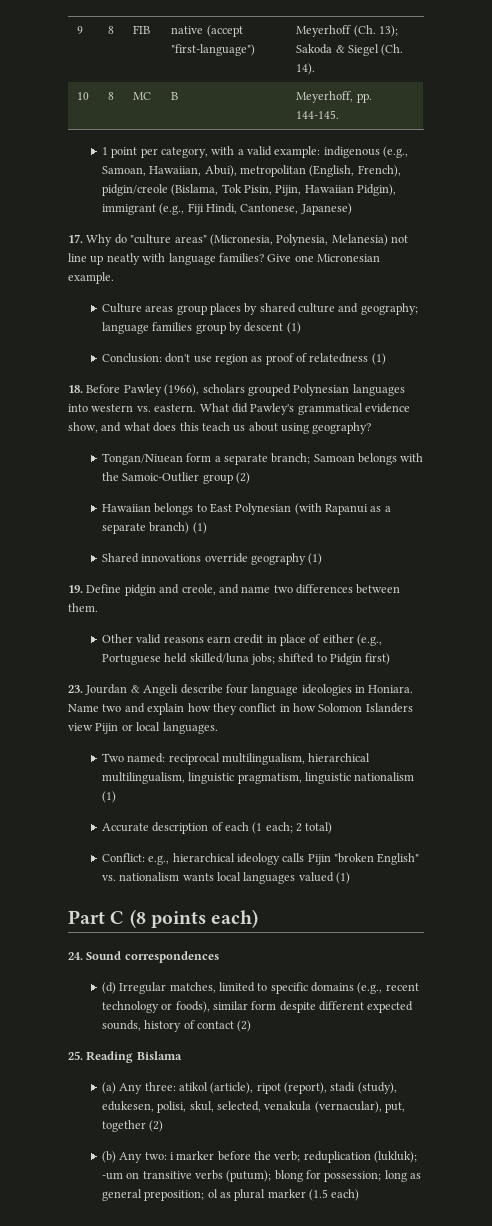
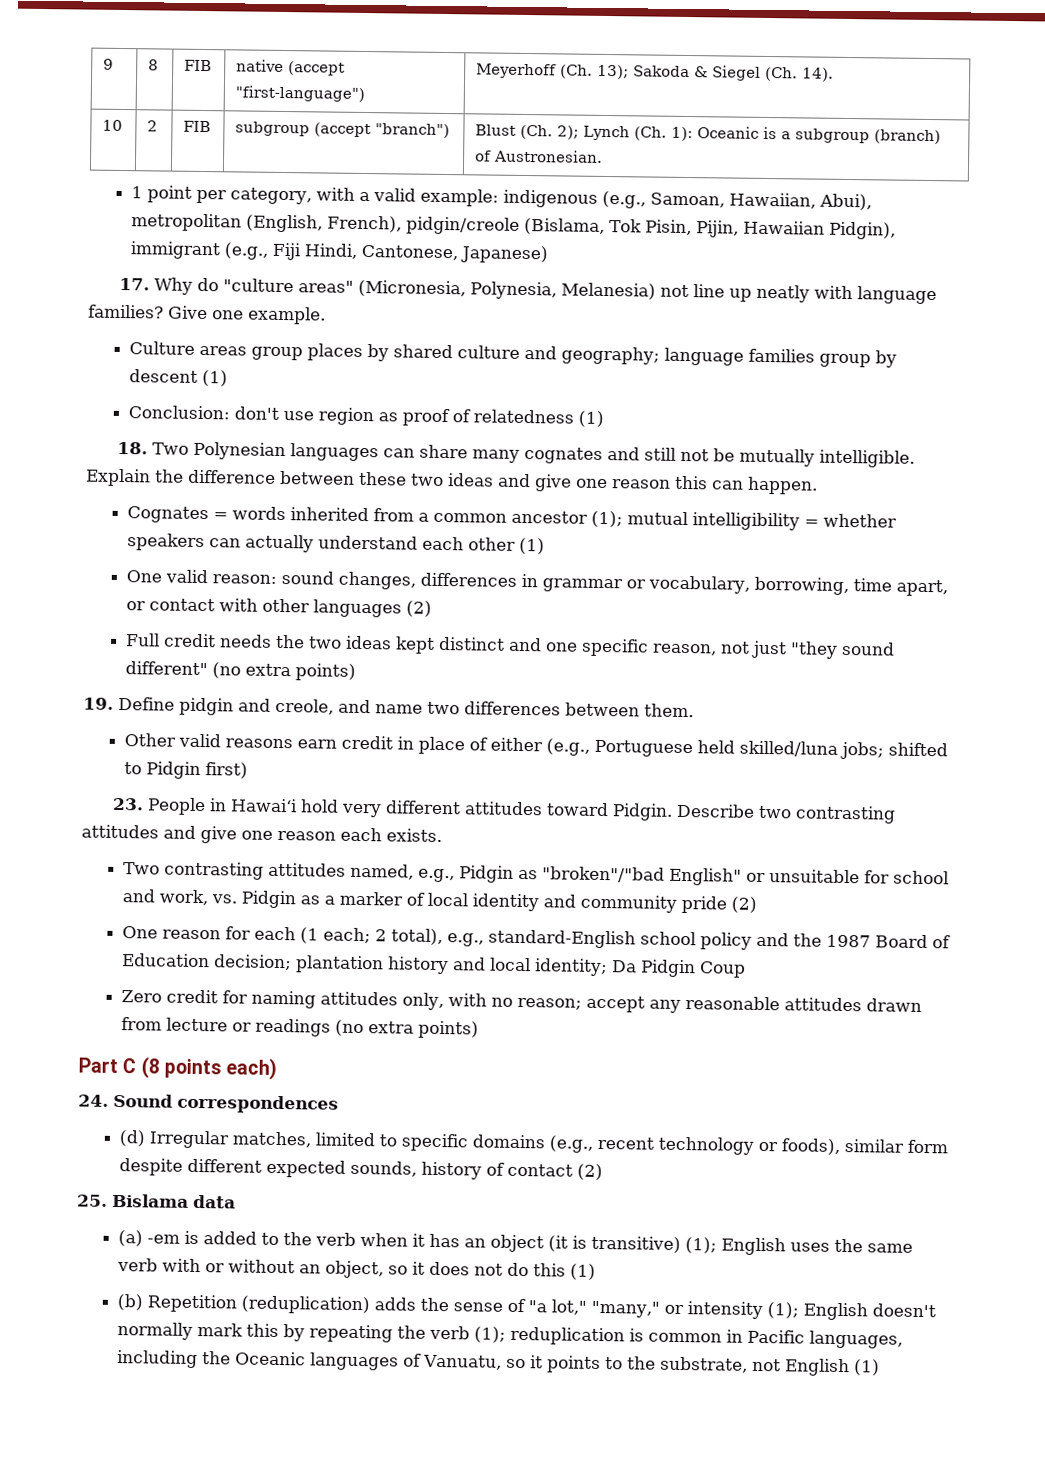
- 10 | 8 | MC | B | Meyerhoff, pp. 144-145.
+ 10 | 2 | FIB | subgroup (accept "branch") | Blust (Ch. 2); Lynch (Ch. 1): Oceanic is a subgroup (branch) of Austronesian.
- Give one Micronesian example.
+ Give one example.
- 18. Before Pawley (1966), scholars grouped Polynesian languages into western vs. eastern. What did Pawley's grammatical evidence show, and what does this teach us about using geography?
- Tongan/Niuean form a separate branch; Samoan belongs with the Samoic-Outlier group (2)
- Hawaiian belongs to East Polynesian (with Rapanui as a separate branch) (1)
- Shared innovations override geography (1)
+ 18. Two Polynesian languages can share many cognates and still not be mutually intelligible. Explain the difference between these two ideas and give one reason this can happen.
+ Cognates = words inherited from a common ancestor (1); mutual intelligibility = whether speakers can actually understand each other (1)
+ One valid reason: sound changes, differences in grammar or vocabulary, borrowing, time apart, or contact with other languages (2)
+ Full credit needs the two ideas kept distinct and one specific reason, not just "they sound different" (no extra points)
- 23. Jourdan & Angeli describe four language ideologies in Honiara. Name two and explain how they conflict in how Solomon Islanders view Pijin or local languages.
- Two named: reciprocal multilingualism, hierarchical multilingualism, linguistic pragmatism, linguistic nationalism (1)
- Accurate description of each (1 each; 2 total)
- Conflict: e.g., hierarchical ideology calls Pijin "broken English" vs. nationalism wants local languages valued (1)
+ 23. People in Hawaiʻi hold very different attitudes toward Pidgin. Describe two contrasting attitudes and give one reason each exists.
+ Two contrasting attitudes named, e.g., Pidgin as "broken"/"bad English" or unsuitable for school and work, vs. Pidgin as a marker of local identity and community pride (2)
+ One reason for each (1 each; 2 total), e.g., standard-English school policy and the 1987 Board of Education decision; plantation history and local identity; Da Pidgin Coup
+ Zero credit for naming attitudes only, with no reason; accept any reasonable attitudes drawn from lecture or readings (no extra points)
- 25. Reading Bislama
+ 25. Bislama data
- (a) Any three: atikol (article), ripot (report), stadi (study), edukesen, polisi, skul, selected, venakula (vernacular), put, together (2)
- (b) Any two: i marker before the verb; reduplication (lukluk); -um on transitive verbs (putum); blong for possession; long as general preposition; ol as plural marker (1.5 each)
+ (a) -em is added to the verb when it has an object (it is transitive) (1); English uses the same verb with or without an object, so it does not do this (1)
+ (b) Repetition (reduplication) adds the sense of "a lot," "many," or intensity (1); English doesn't normally mark this by repeating the verb (1); reduplication is common in Pacific languages, including the Oceanic languages of Vanuatu, so it points to the substrate, not English (1)

